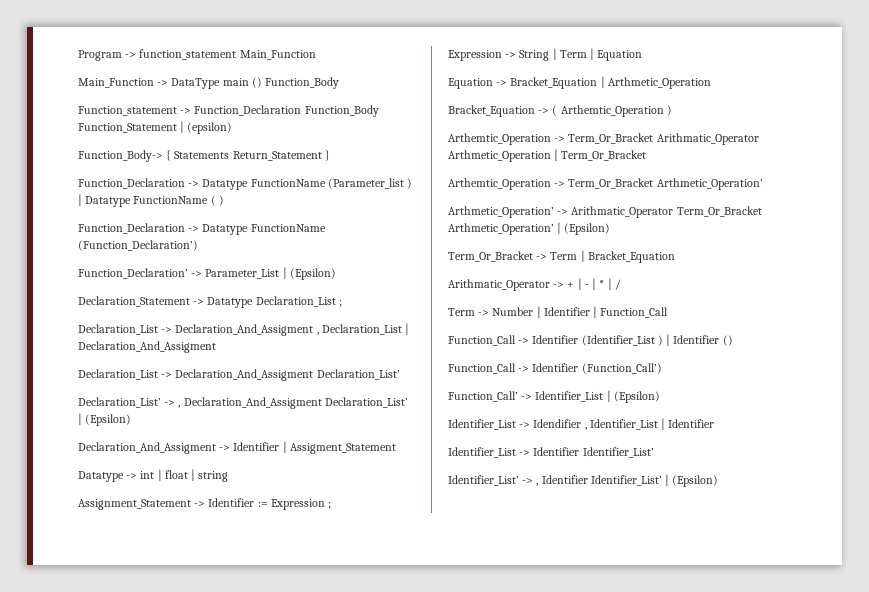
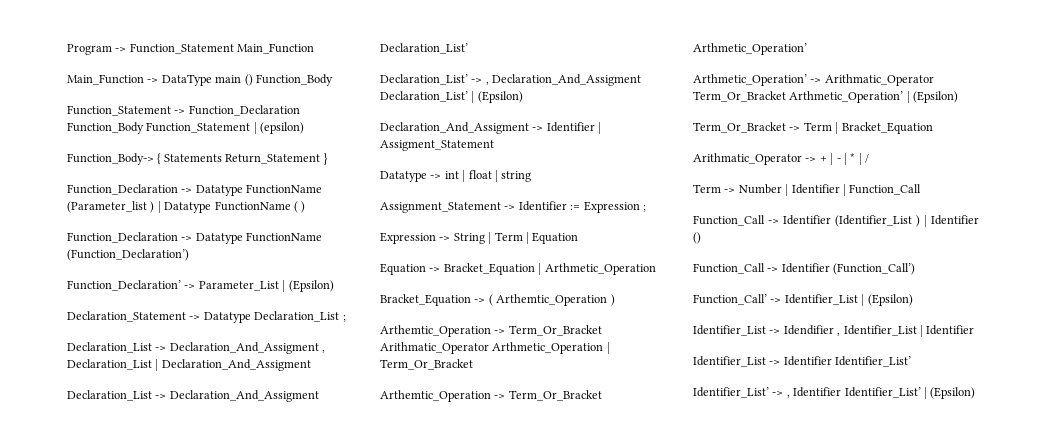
- Program -> function_statement Main_Function
+ Program -> Function_Statement Main_Function
- Function_statement -> Function_Declaration Function_Body Function_Statement | (epsilon)
+ Function_Statement -> Function_Declaration Function_Body Function_Statement | (epsilon)

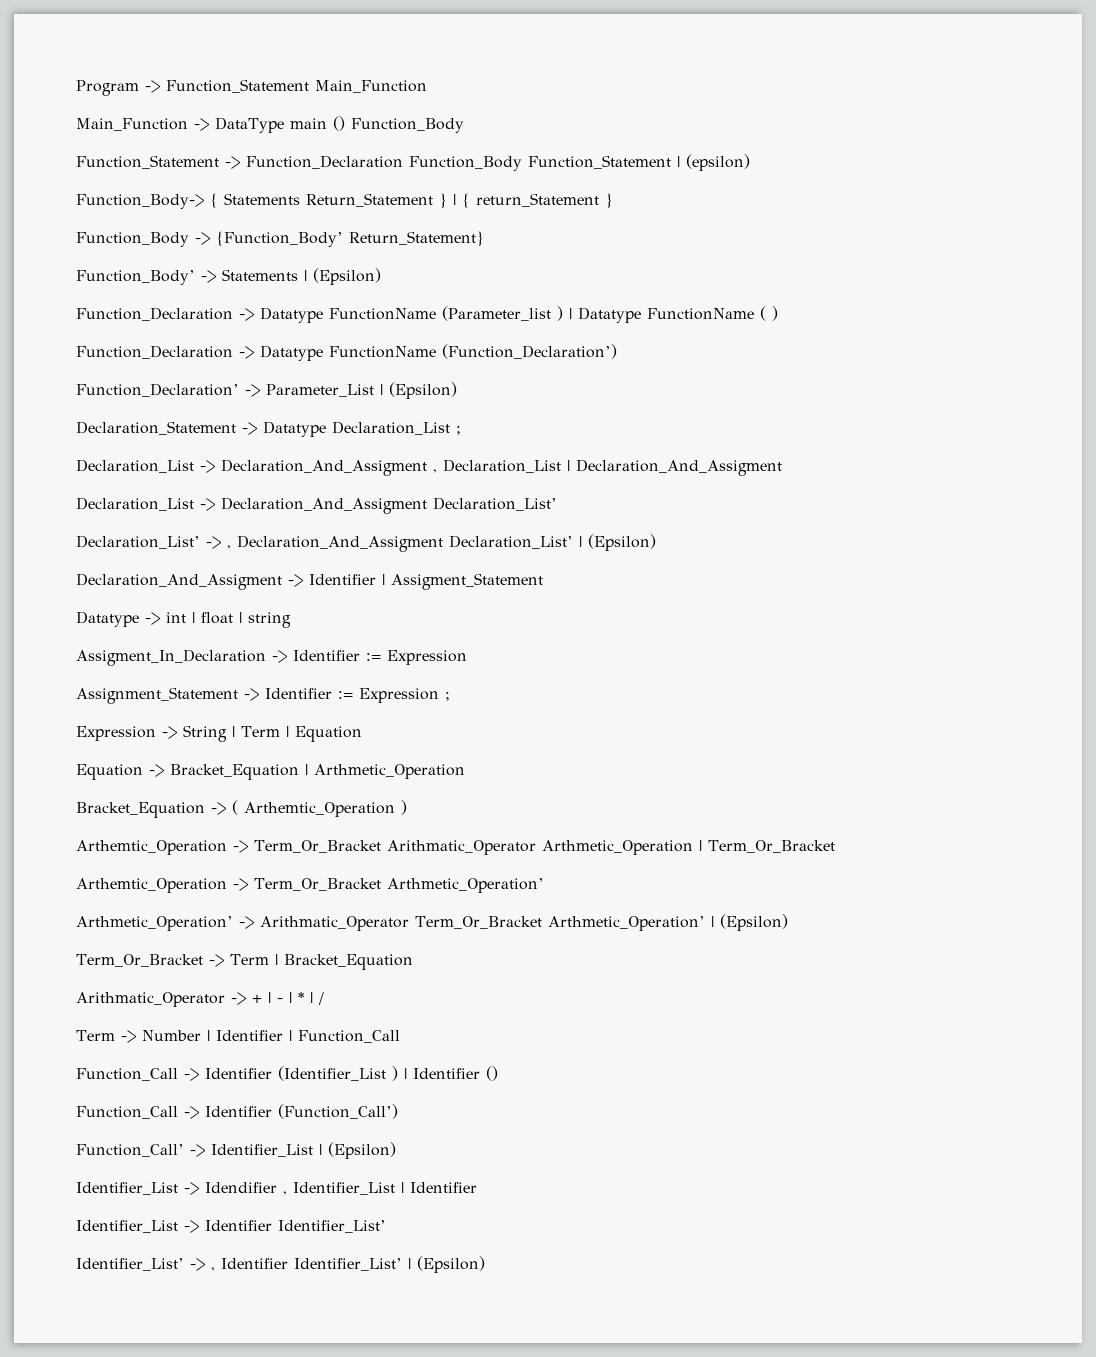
- Function_Body-> { Statements Return_Statement }
+ Function_Body-> { Statements Return_Statement } | { return_Statement }
+ Function_Body -> {Function_Body’ Return_Statement}
+ Function_Body’ -> Statements | (Epsilon)
+ Assigment_In_Declaration -> Identifier := Expression

